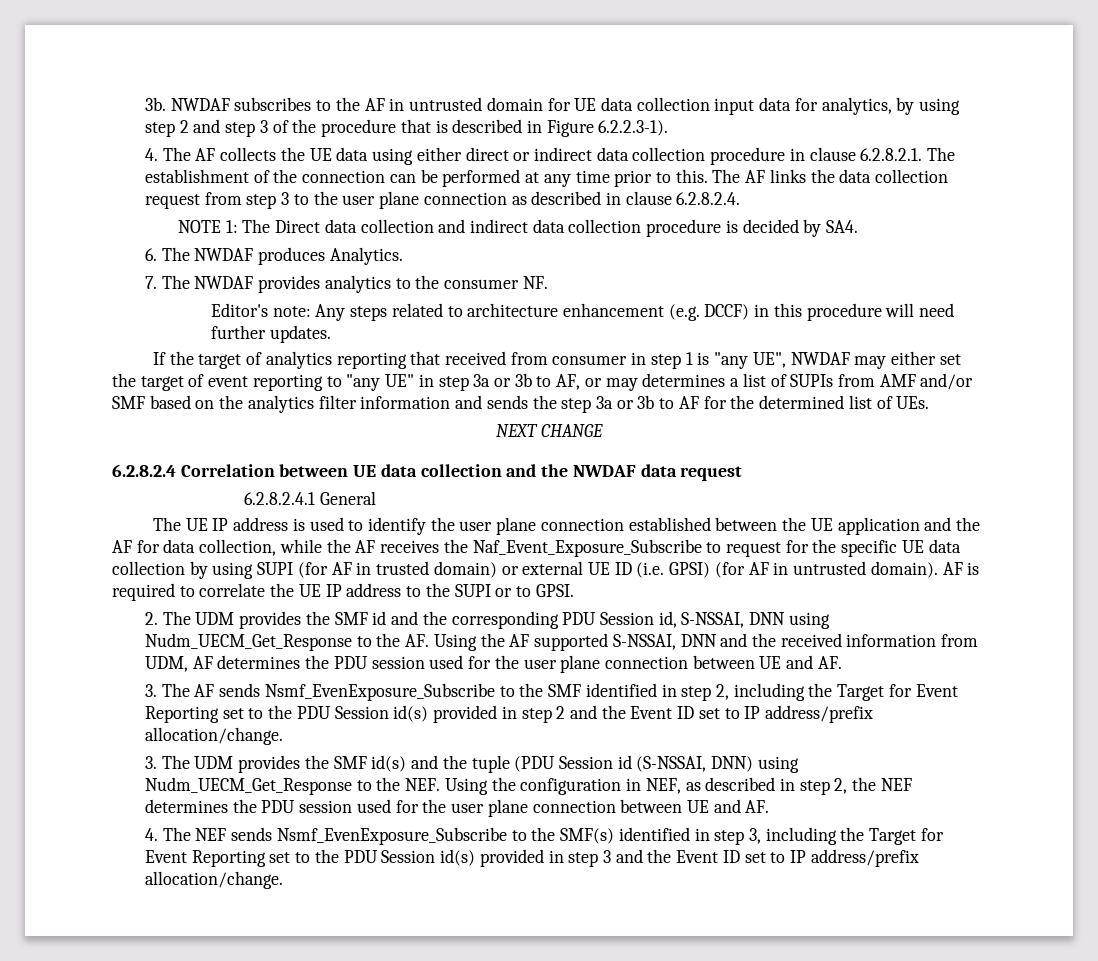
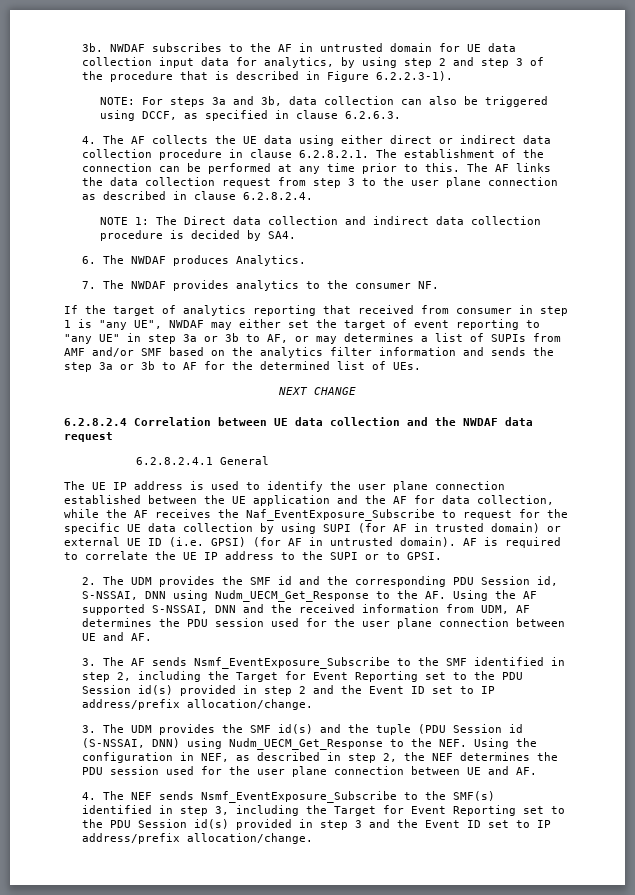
+ NOTE: For steps 3a and 3b, data collection can also be triggered using DCCF, as specified in clause 6.2.6.3.
- Editor's note: Any steps related to architecture enhancement (e.g. DCCF) in this procedure will need further updates.
- The UE IP address is used to identify the user plane connection established between the UE application and the AF for data collection, while the AF receives the Naf_Event_Exposure_Subscribe to request for the specific UE data collection by using SUPI (for AF in trusted domain) or external UE ID (i.e. GPSI) (for AF in untrusted domain).
+ The UE IP address is used to identify the user plane connection established between the UE application and the AF for data collection, while the AF receives the Naf_EventExposure_Subscribe to request for the specific UE data collection by using SUPI (for AF in trusted domain) or external UE ID (i.e. GPSI) (for AF in untrusted domain).
- 3. The AF sends Nsmf_EvenExposure_Subscribe to the SMF identified in step 2, including the Target for Event Reporting set to the PDU Session id(s) provided in step 2 and the Event ID set to IP address/prefix allocation/change.
+ 3. The AF sends Nsmf_EventExposure_Subscribe to the SMF identified in step 2, including the Target for Event Reporting set to the PDU Session id(s) provided in step 2 and the Event ID set to IP address/prefix allocation/change.
- 4. The NEF sends Nsmf_EvenExposure_Subscribe to the SMF(s) identified in step 3, including the Target for Event Reporting set to the PDU Session id(s) provided in step 3 and the Event ID set to IP address/prefix allocation/change.
+ 4. The NEF sends Nsmf_EventExposure_Subscribe to the SMF(s) identified in step 3, including the Target for Event Reporting set to the PDU Session id(s) provided in step 3 and the Event ID set to IP address/prefix allocation/change.

